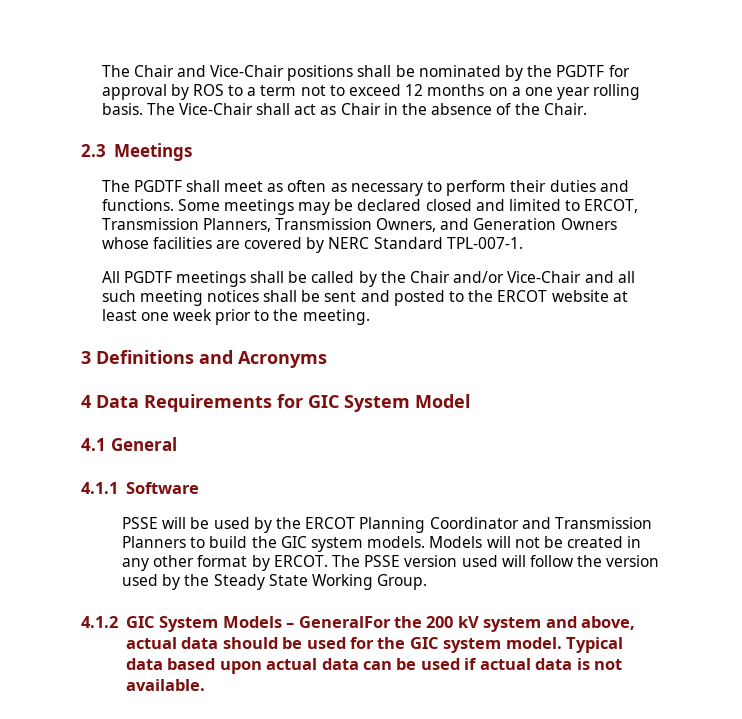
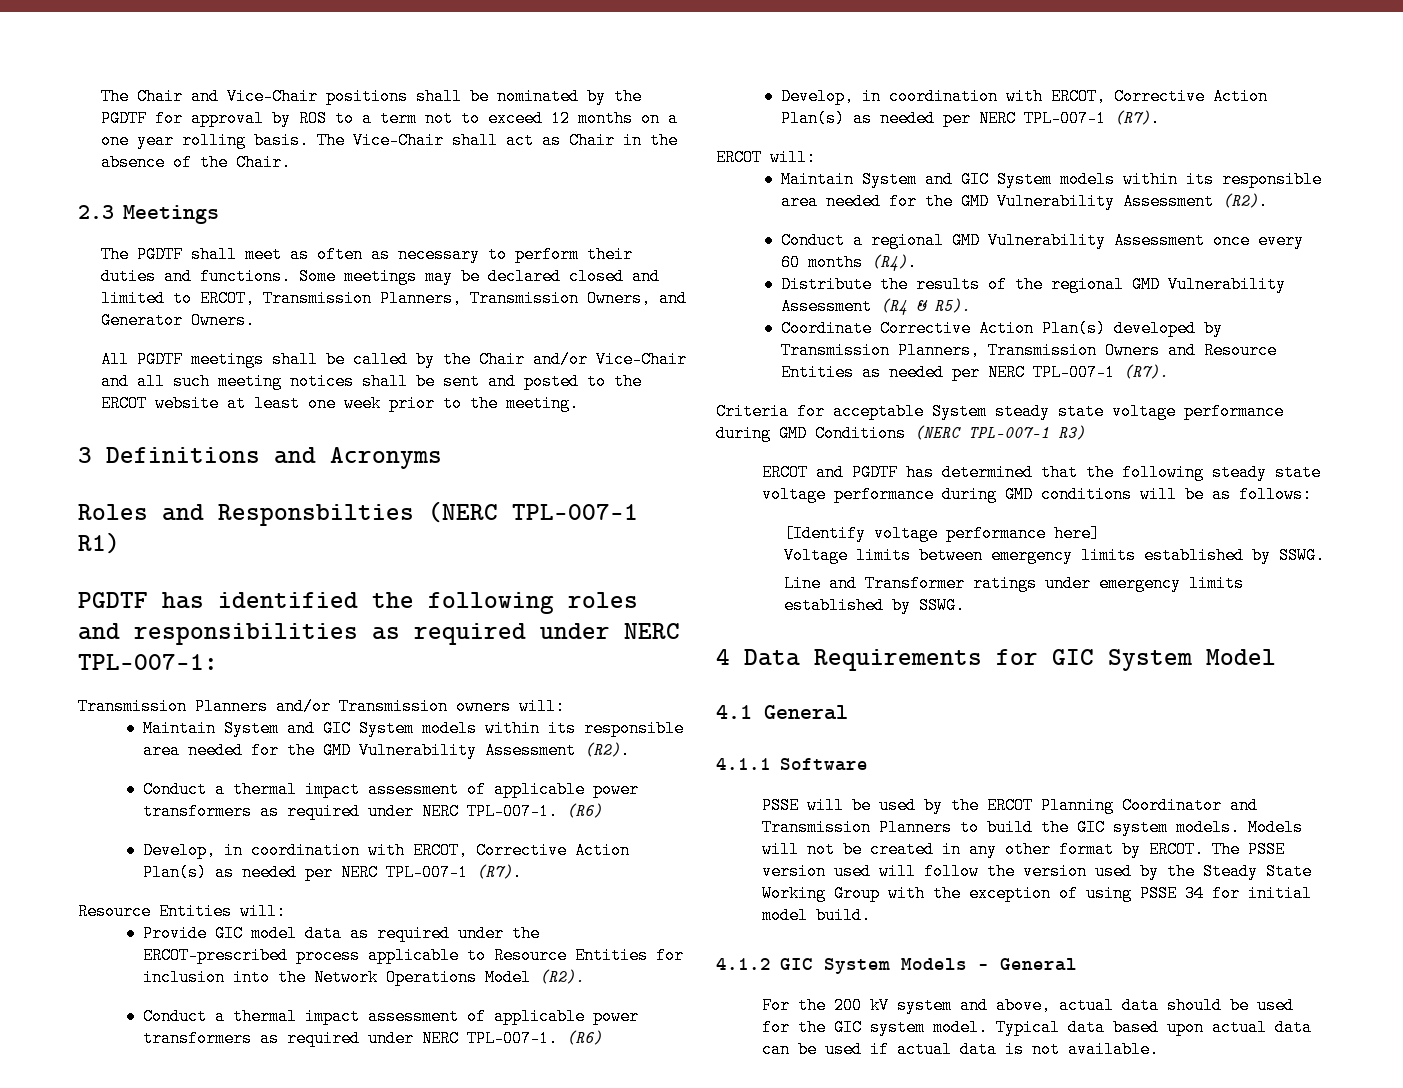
- Some meetings may be declared closed and limited to ERCOT, Transmission Planners, Transmission Owners, and Generation Owners whose facilities are covered by NERC Standard TPL-007-1.
+ Some meetings may be declared closed and limited to ERCOT, Transmission Planners, Transmission Owners, and Generator Owners.
+ Roles and Responsbilties (NERC TPL-007-1 R1)
+ PGDTF has identified the following roles and responsibilities as required under NERC TPL-007-1:
+ Transmission Planners and/or Transmission owners will:
+ Maintain System and GIC System models within its responsible area needed for the GMD Vulnerability Assessment (R2).
+ Conduct a thermal impact assessment of applicable power transformers as required under NERC TPL-007-1. (R6)
+ Develop, in coordination with ERCOT, Corrective Action Plan(s) as needed per NERC TPL-007-1 (R7).
+ Resource Entities will:
+ Provide GIC model data as required under the ERCOT-prescribed process applicable to Resource Entities for inclusion into the Network Operations Model (R2).
+ Conduct a thermal impact assessment of applicable power transformers as required under NERC TPL-007-1. (R6)
+ Develop, in coordination with ERCOT, Corrective Action Plan(s) as needed per NERC TPL-007-1 (R7).
+ ERCOT will:
+ Maintain System and GIC System models within its responsible area needed for the GMD Vulnerability Assessment (R2).
+ Conduct a regional GMD Vulnerability Assessment once every 60 months (R4).
+ Distribute the results of the regional GMD Vulnerability Assessment (R4 & R5).
+ Coordinate Corrective Action Plan(s) developed by Transmission Planners, Transmission Owners and Resource Entities as needed per NERC TPL-007-1 (R7).
+ Criteria for acceptable System steady state voltage performance during GMD Conditions (NERC TPL-007-1 R3)
+ ERCOT and PGDTF has determined that the following steady state voltage performance during GMD conditions will be as follows:
+ [Identify voltage performance here]
+ Voltage limits between emergency limits established by SSWG.
+ Line and Transformer ratings under emergency limits established by SSWG.
- The PSSE version used will follow the version used by the Steady State Working Group.
+ The PSSE version used will follow the version used by the Steady State Working Group with the exception of using PSSE 34 for initial model build.
- 4.1.2 GIC System Models – GeneralFor the 200 kV system and above, actual data should be used for the GIC system model.
+ 4.1.2 GIC System Models – General
+ For the 200 kV system and above, actual data should be used for the GIC system model.

